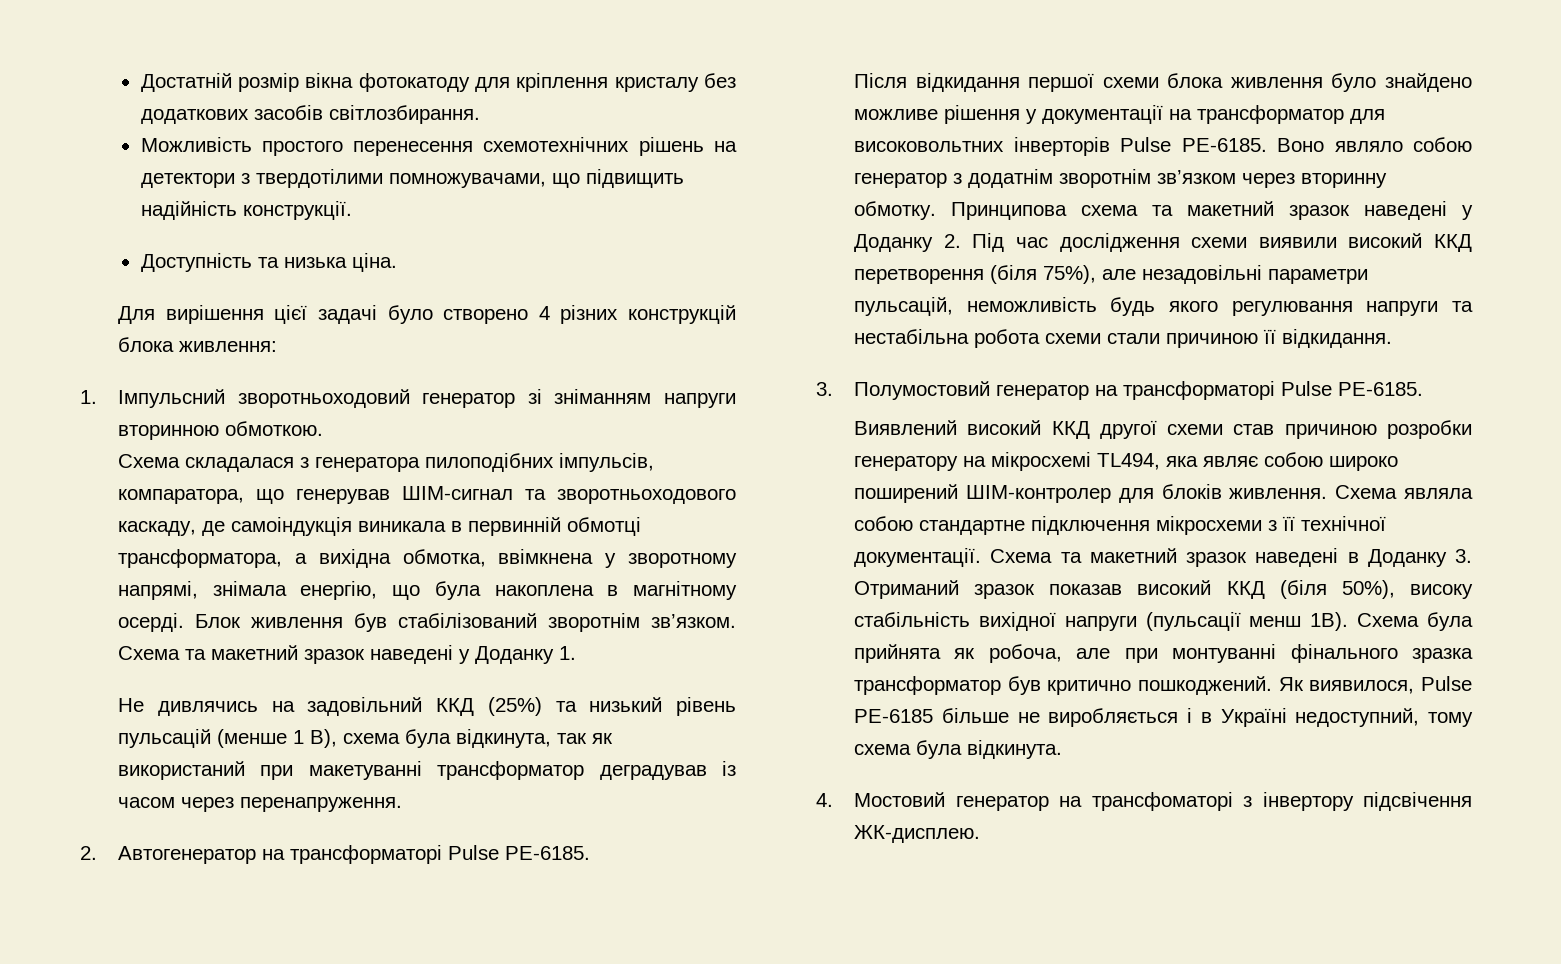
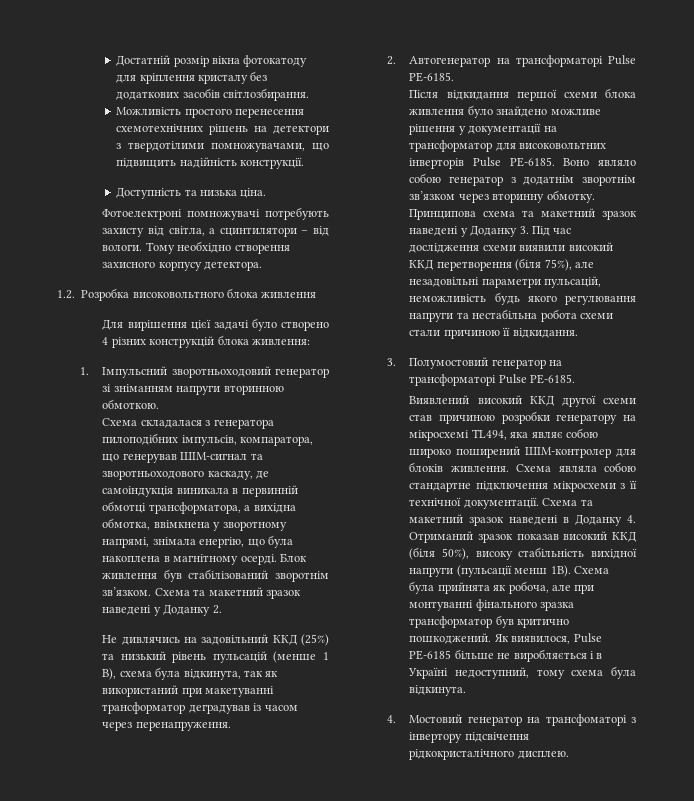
+ Фотоелектроні помножувачі потребують захисту від світла, а сцинтилятори – від вологи. Тому необхідно створення захисного корпусу детектора.
+ 1.2. Розробка високовольтного блока живлення
- Схема та макетний зразок наведені у Доданку 1.
+ Схема та макетний зразок наведені у Доданку 2.
- Принципова схема та макетний зразок наведені у Доданку 2. Під час дослідження схеми виявили високий ККД перетворення (біля 75%), але незадовільні параметри пульсацій, неможливість будь якого регулювання напруги та нестабільна робота схеми стали причиною її відкидання.
+ Принципова схема та макетний зразок наведені у Доданку 3. Під час дослідження схеми виявили високий ККД перетворення (біля 75%), але незадовільні параметри пульсацій, неможливість будь якого регулювання напруги та нестабільна робота схеми стали причиною її відкидання.
- Схема та макетний зразок наведені в Доданку 3. Отриманий зразок показав високий ККД (біля 50%), високу стабільність вихідної напруги (пульсації менш 1В).
+ Схема та макетний зразок наведені в Доданку 4. Отриманий зразок показав високий ККД (біля 50%), високу стабільність вихідної напруги (пульсації менш 1В).
- 4. Мостовий генератор на трансфоматорі з інвертору підсвічення ЖК-дисплею.
+ 4. Мостовий генератор на трансфоматорі з інвертору підсвічення рідкокристалічного дисплею.

